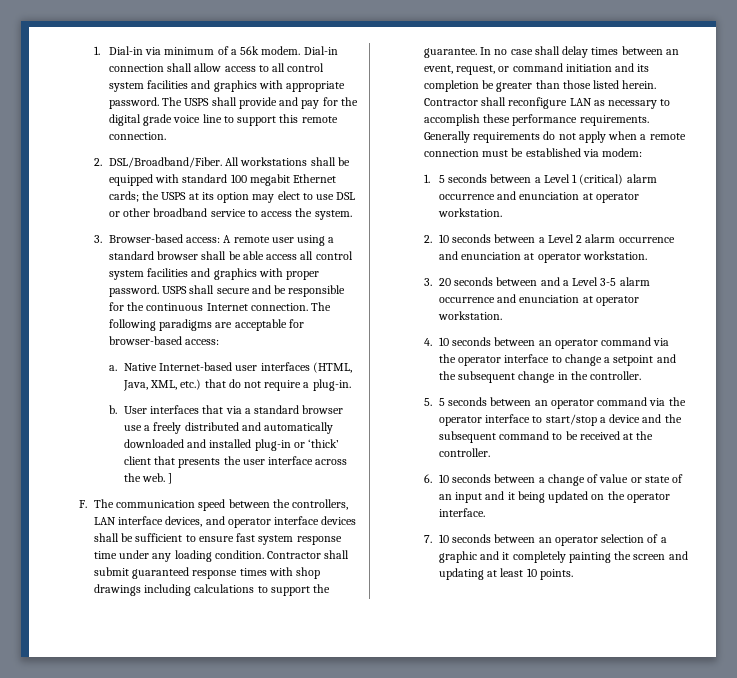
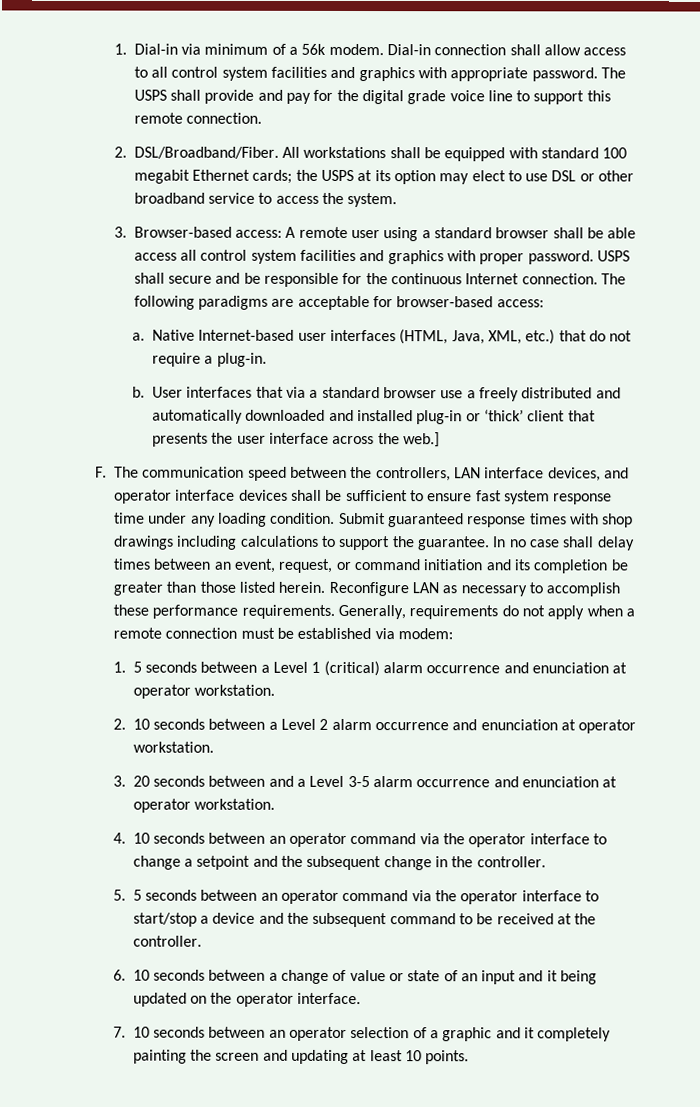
- User interfaces that via a standard browser use a freely distributed and automatically downloaded and installed plug-in or ‘thick’ client that presents the user interface across the web. ]
+ User interfaces that via a standard browser use a freely distributed and automatically downloaded and installed plug-in or ‘thick’ client that presents the user interface across the web.]
- Contractor shall submit guaranteed response times with shop drawings including calculations to support the guarantee.
+ Submit guaranteed response times with shop drawings including calculations to support the guarantee.
- Contractor shall reconfigure LAN as necessary to accomplish these performance requirements.
+ Reconfigure LAN as necessary to accomplish these performance requirements.
- Generally requirements do not apply when a remote connection must be established via modem:
+ Generally, requirements do not apply when a remote connection must be established via modem:

